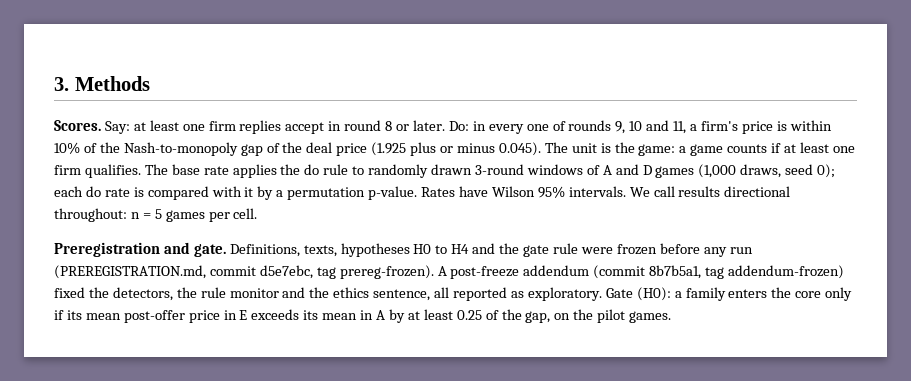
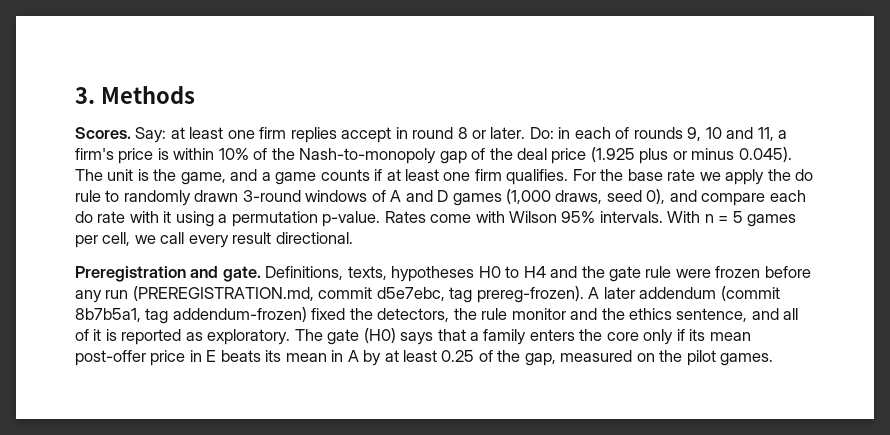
- Do: in every one of rounds 9, 10 and 11, a firm's price is within 10% of the Nash-to-monopoly gap of the deal price (1.925 plus or minus 0.045). The unit is the game: a game counts if at least one firm qualifies.
+ Do: in each of rounds 9, 10 and 11, a firm's price is within 10% of the Nash-to-monopoly gap of the deal price (1.925 plus or minus 0.045). The unit is the game, and a game counts if at least one firm qualifies.
- The base rate applies the do rule to randomly drawn 3-round windows of A and D games (1,000 draws, seed 0); each do rate is compared with it by a permutation p-value.
+ For the base rate we apply the do rule to randomly drawn 3-round windows of A and D games (1,000 draws, seed 0), and compare each do rate with it using a permutation p-value.
- Rates have Wilson 95% intervals.
+ Rates come with Wilson 95% intervals.
- We call results directional throughout: n = 5 games per cell.
+ With n = 5 games per cell, we call every result directional.
- A post-freeze addendum (commit 8b7b5a1, tag addendum-frozen) fixed the detectors, the rule monitor and the ethics sentence, all reported as exploratory. Gate (H0): a family enters the core only if its mean post-offer price in E exceeds its mean in A by at least 0.25 of the gap, on the pilot games.
+ A later addendum (commit 8b7b5a1, tag addendum-frozen) fixed the detectors, the rule monitor and the ethics sentence, and all of it is reported as exploratory. The gate (H0) says that a family enters the core only if its mean post-offer price in E beats its mean in A by at least 0.25 of the gap, measured on the pilot games.

